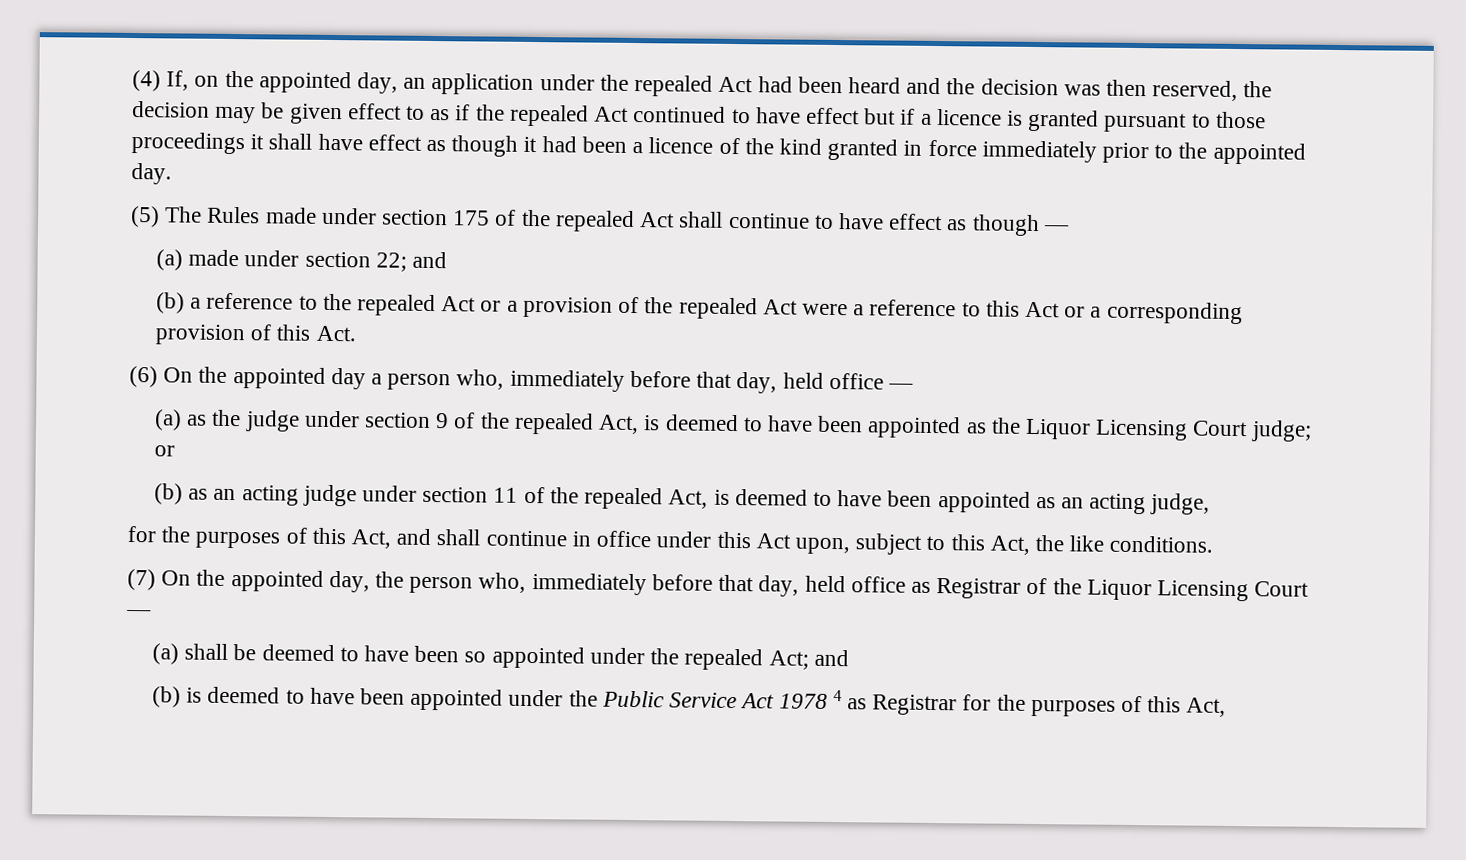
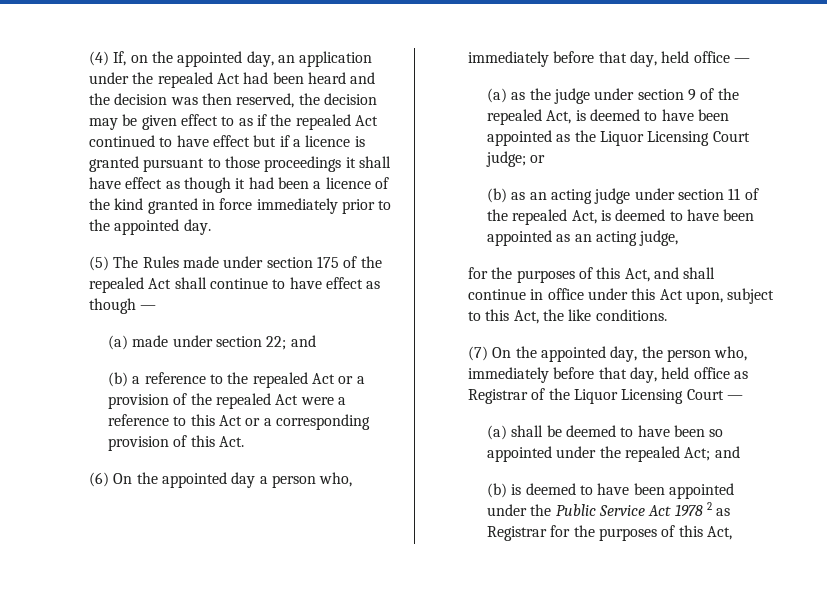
- (b) is deemed to have been appointed under the Public Service Act 1978 4 as Registrar for the purposes of this Act,
+ (b) is deemed to have been appointed under the Public Service Act 1978 2 as Registrar for the purposes of this Act,

